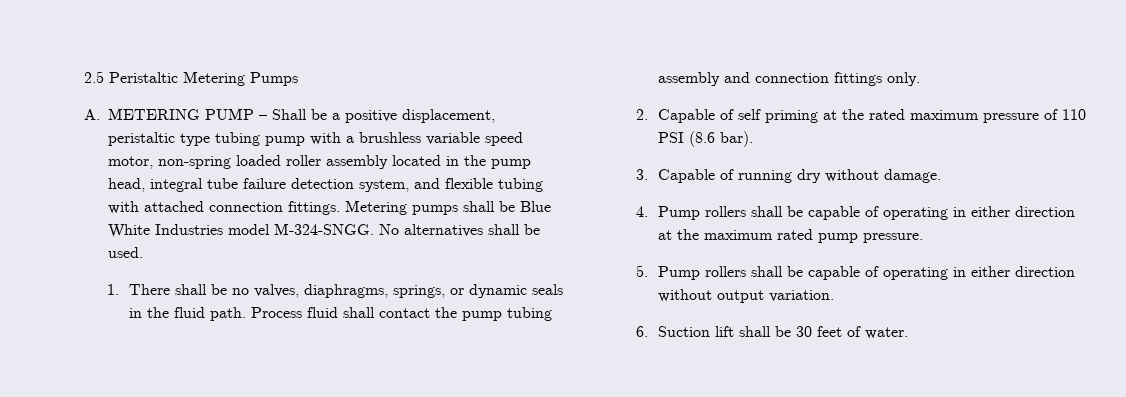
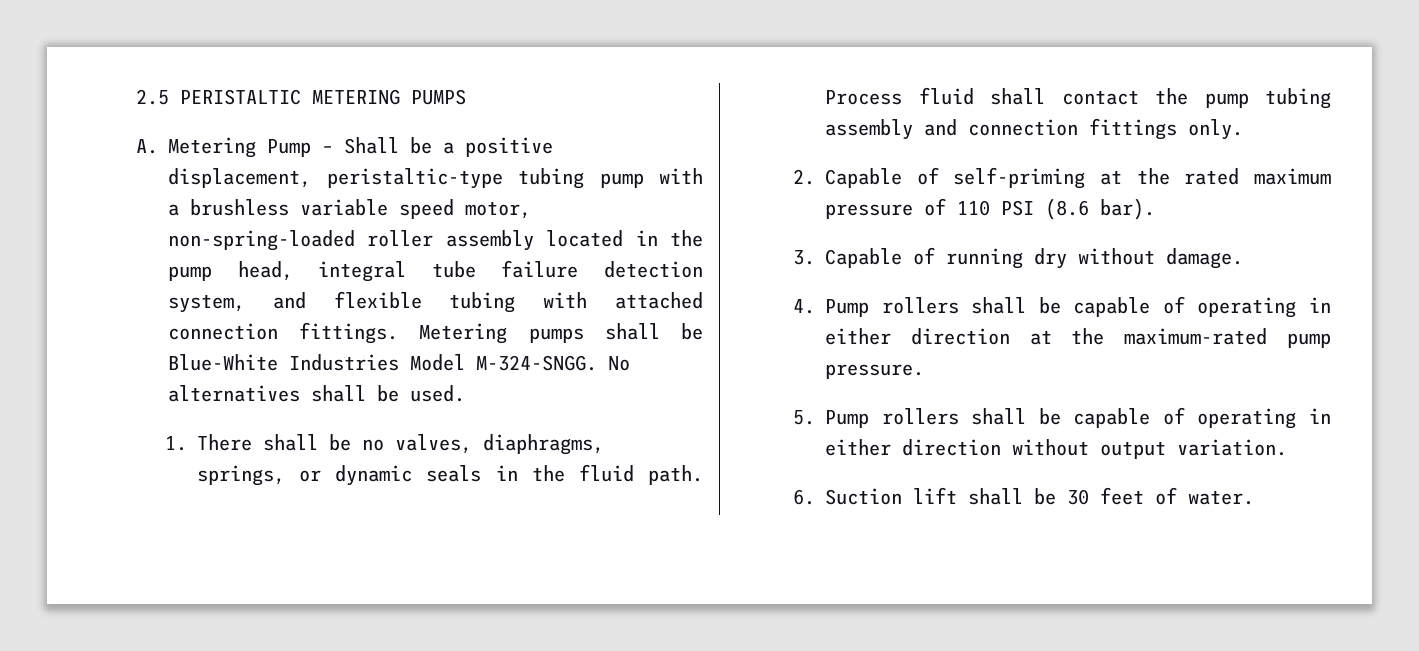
- 2.5 Peristaltic Metering Pumps
+ 2.5 PERISTALTIC METERING PUMPS
- A. METERING PUMP – Shall be a positive displacement, peristaltic type tubing pump with a brushless variable speed motor, non-spring loaded roller assembly located in the pump head, integral tube failure detection system, and flexible tubing with attached connection fittings.
+ A. Metering Pump – Shall be a positive displacement, peristaltic-type tubing pump with a brushless variable speed motor, non-spring-loaded roller assembly located in the pump head, integral tube failure detection system, and flexible tubing with attached connection fittings.
- Metering pumps shall be Blue White Industries model M-324-SNGG.
+ Metering pumps shall be Blue-White Industries Model M-324-SNGG.
- 2. Capable of self priming at the rated maximum pressure of 110 PSI (8.6 bar).
+ 2. Capable of self-priming at the rated maximum pressure of 110 PSI (8.6 bar).
- 4. Pump rollers shall be capable of operating in either direction at the maximum rated pump pressure.
+ 4. Pump rollers shall be capable of operating in either direction at the maximum-rated pump pressure.

